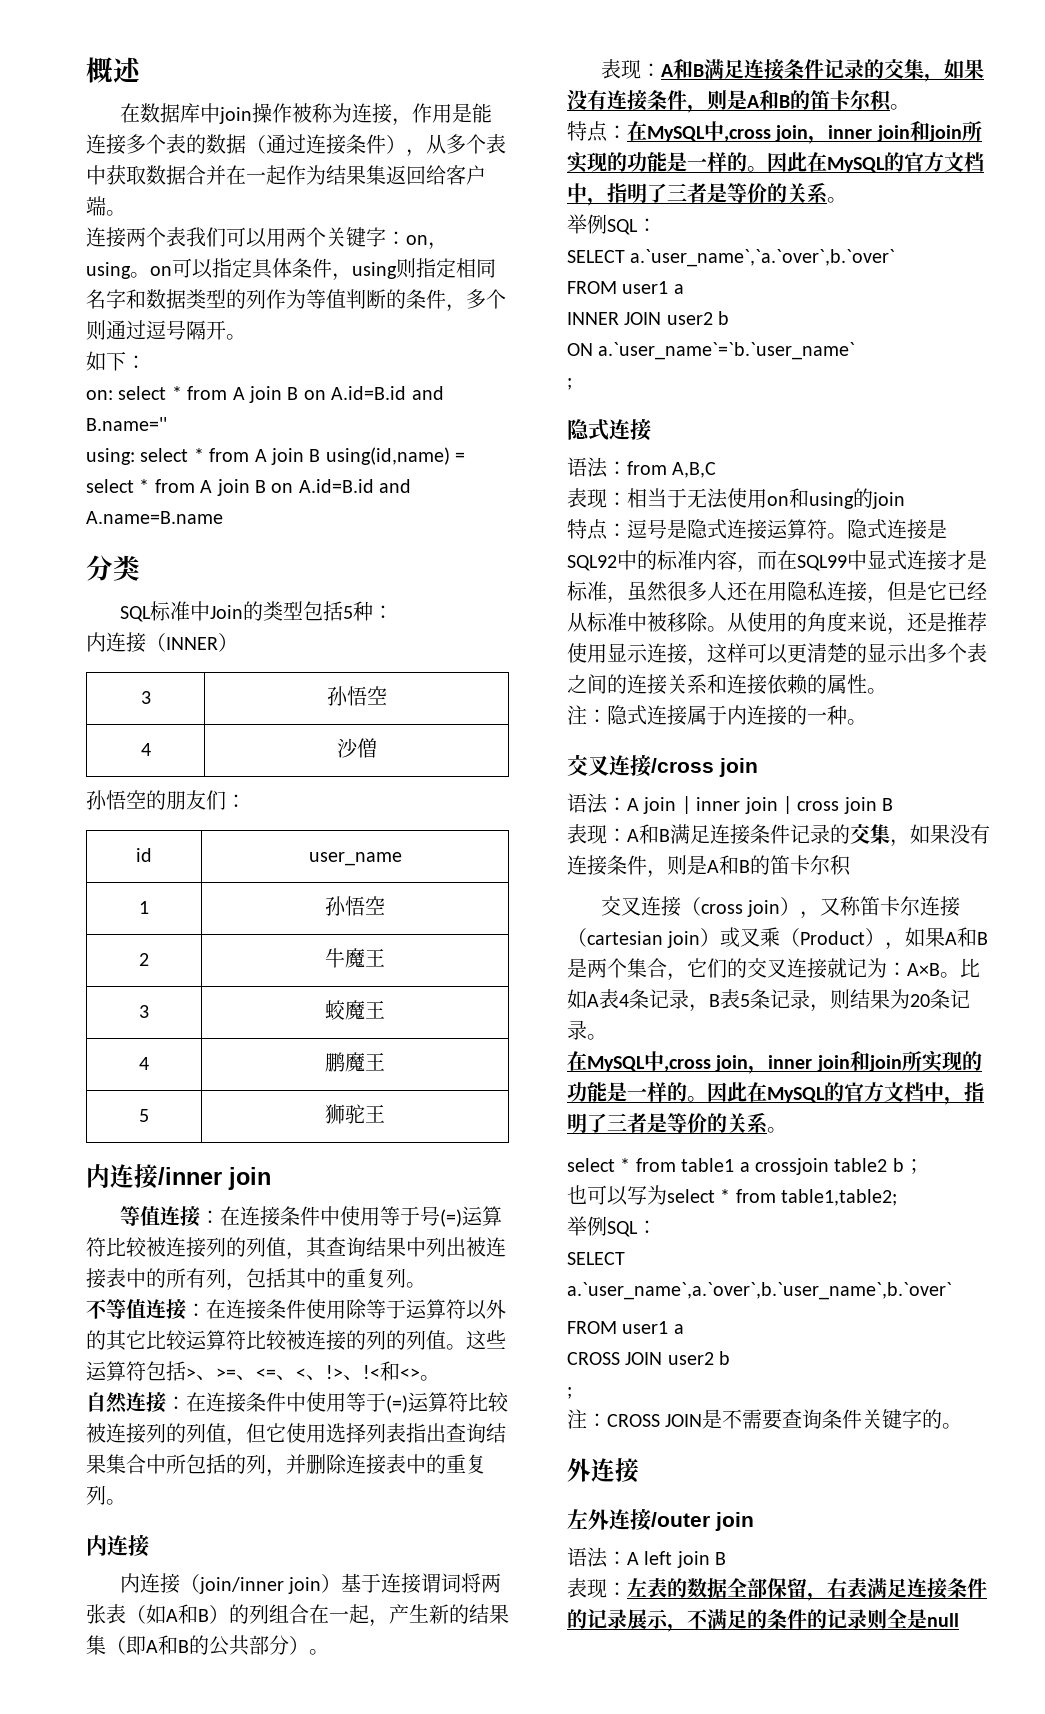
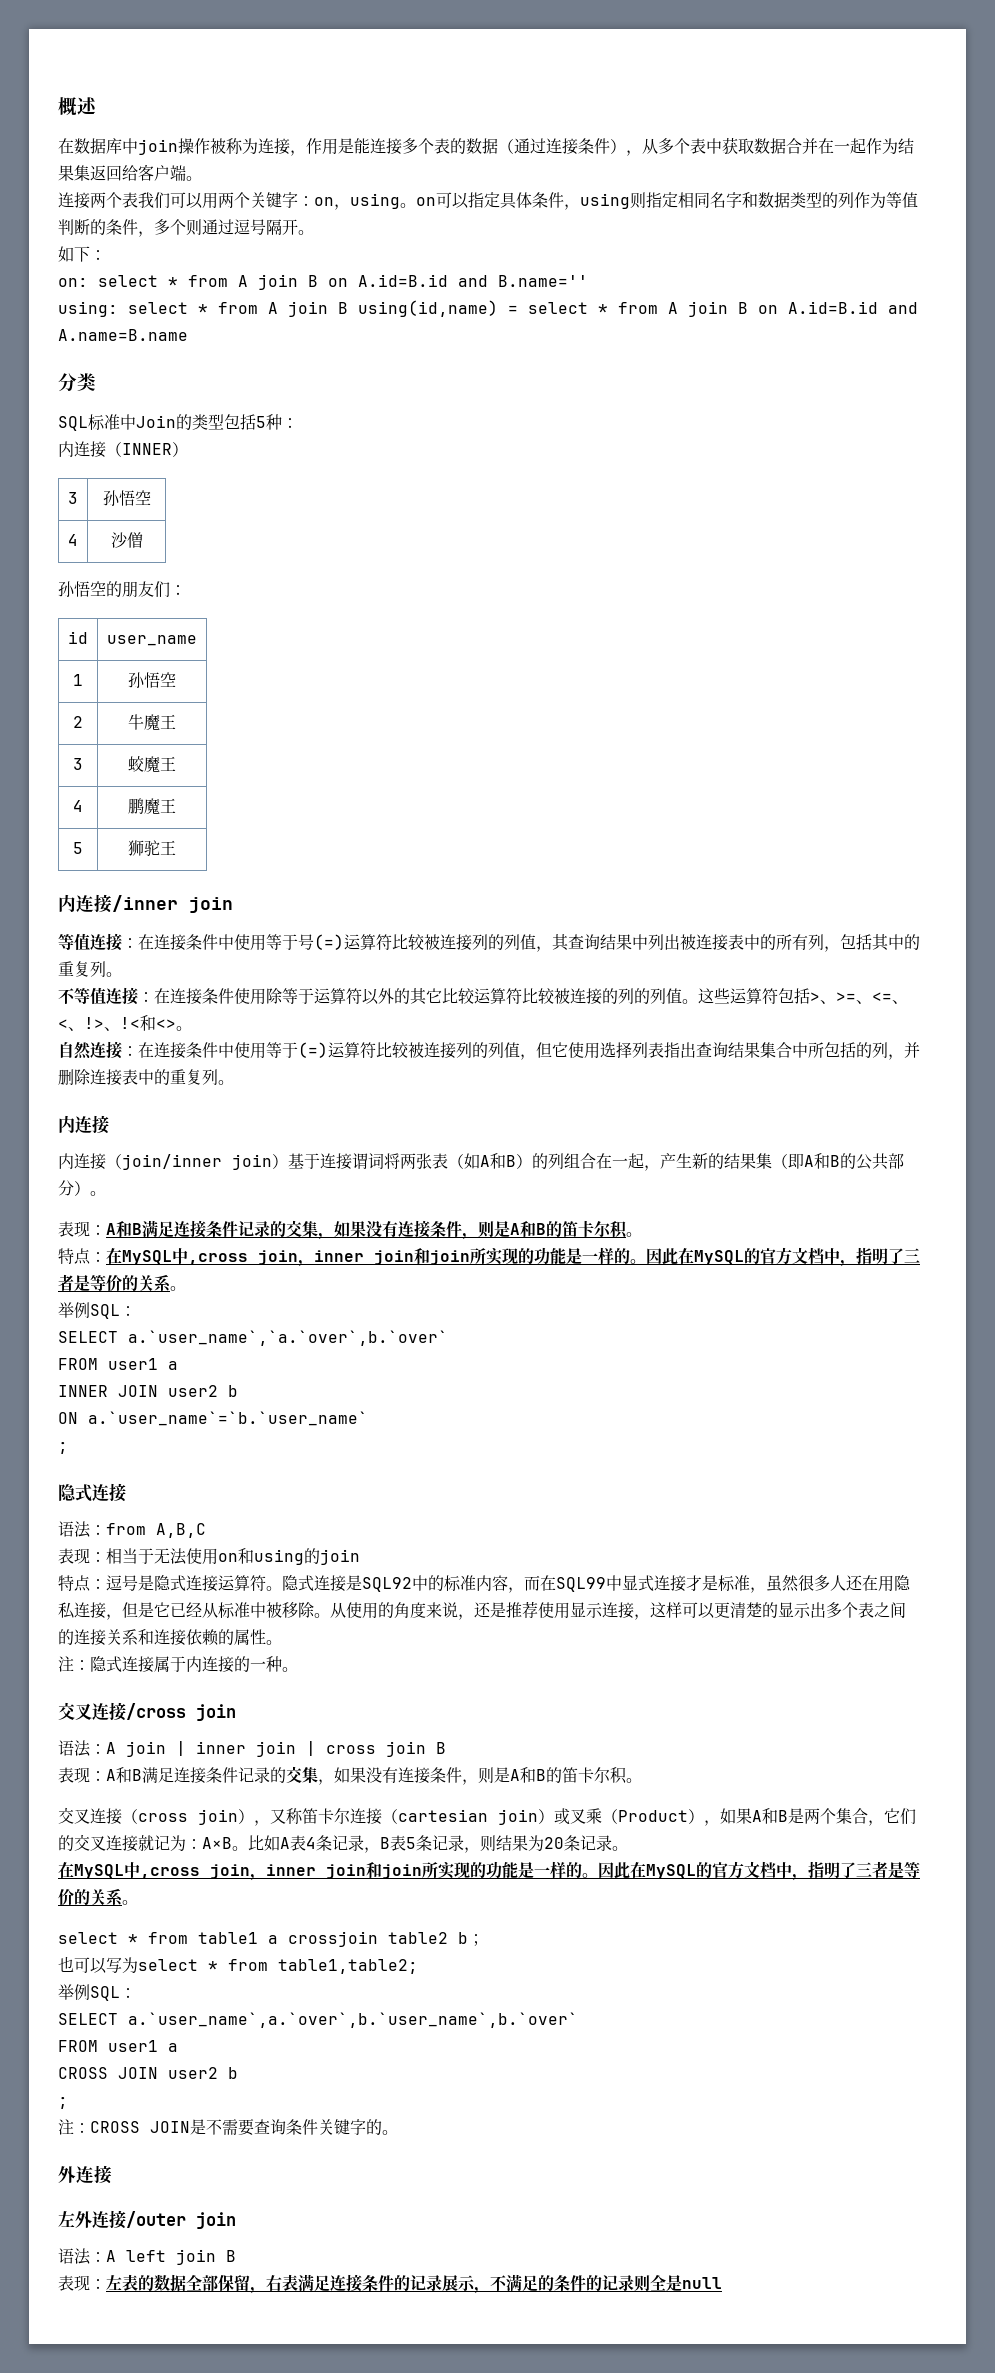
  语法：A join | inner join | cross join B
- 表现：A和B满足连接条件记录的交集，如果没有连接条件，则是A和B的笛卡尔积
+ 表现：A和B满足连接条件记录的交集，如果没有连接条件，则是A和B的笛卡尔积。

